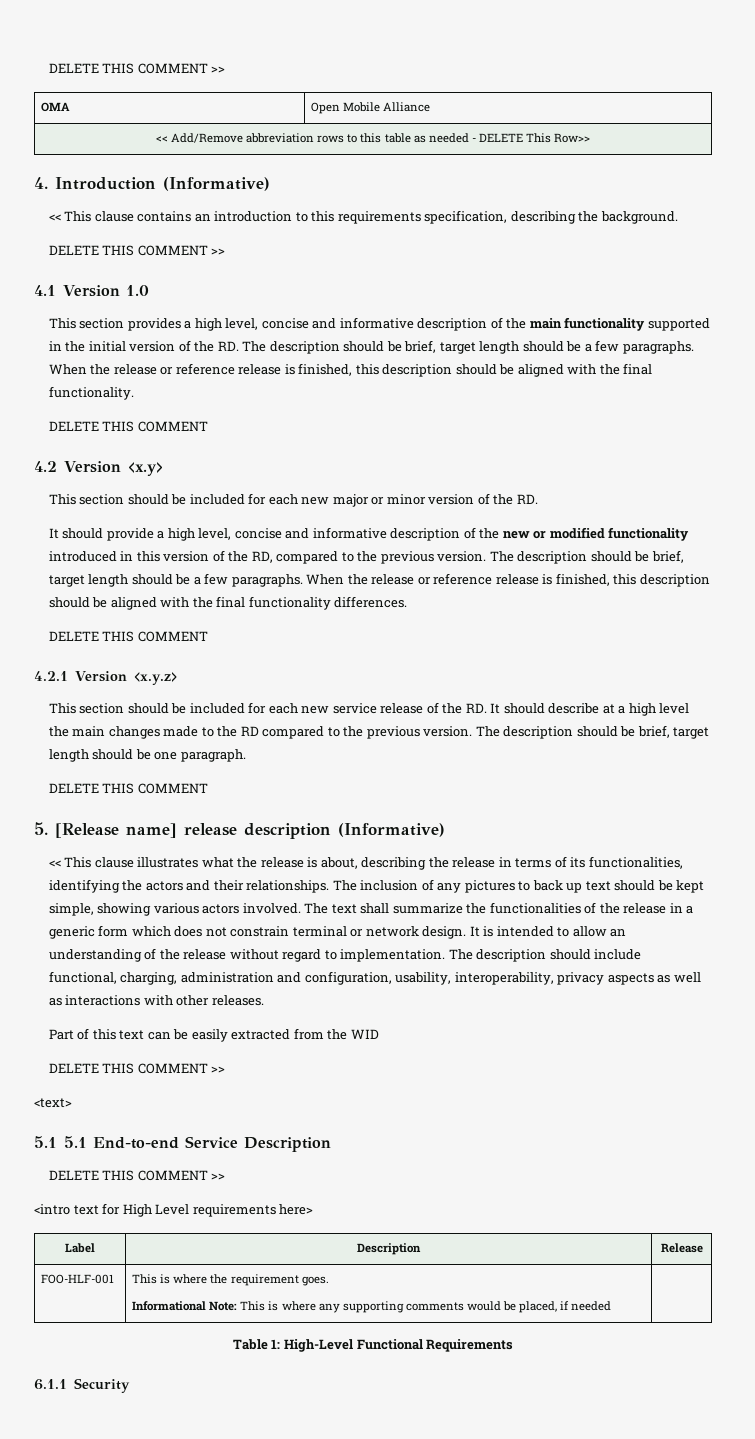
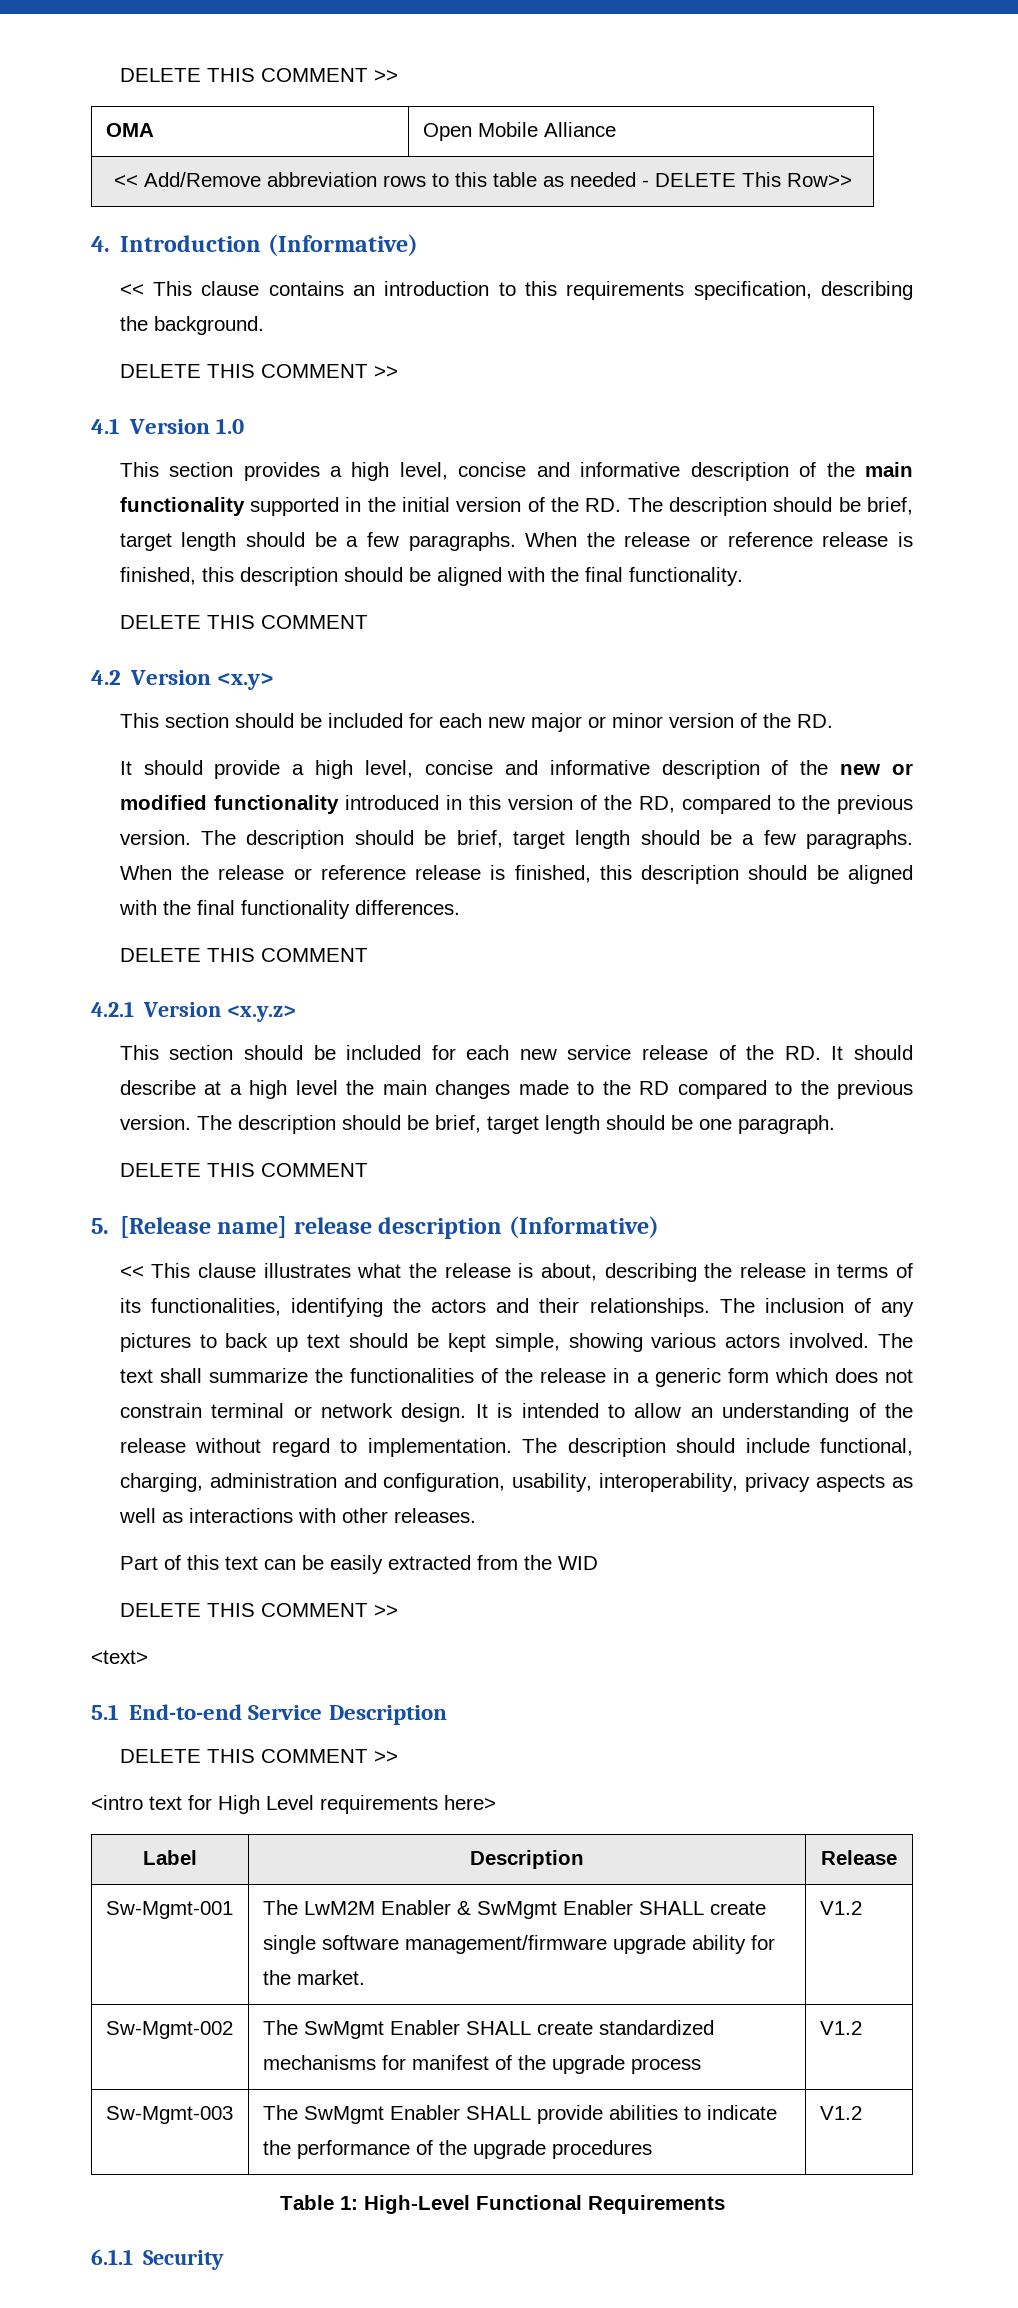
- 5.1 5.1 End-to-end Service Description
+ 5.1 End-to-end Service Description
- FOO-HLF-001 | This is where the requirement goes.
- Informational Note: This is where any supporting comments would be placed, if needed |
+ Sw-Mgmt-001 | The LwM2M Enabler & SwMgmt Enabler SHALL create single software management/firmware upgrade ability for the market. | V1.2
+ Sw-Mgmt-002 | The SwMgmt Enabler SHALL create standardized mechanisms for manifest of the upgrade process | V1.2
+ Sw-Mgmt-003 | The SwMgmt Enabler SHALL provide abilities to indicate the performance of the upgrade procedures | V1.2

